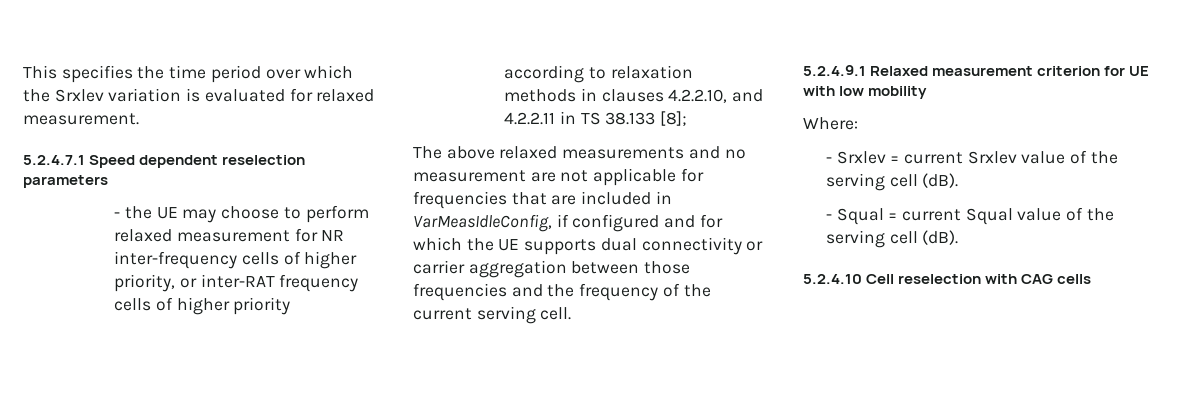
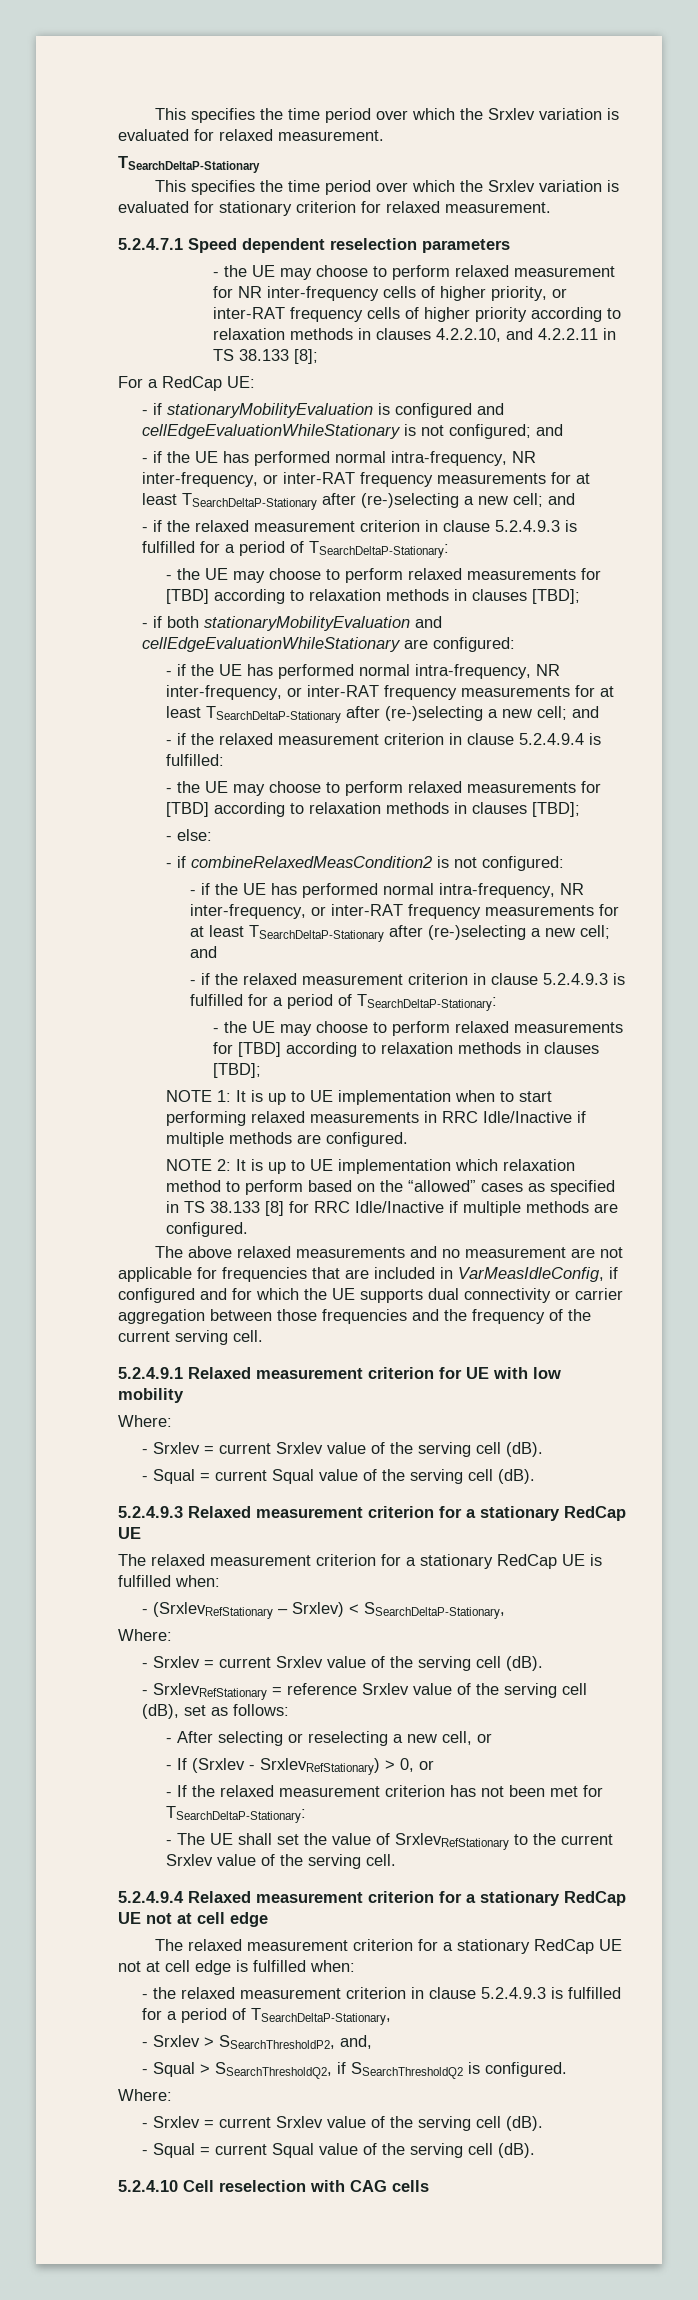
  This specifies the time period over which the Srxlev variation is evaluated for relaxed measurement.
+ TSearchDeltaP-Stationary
+ This specifies the time period over which the Srxlev variation is evaluated for stationary criterion for relaxed measurement.
+ For a RedCap UE:
+ - if stationaryMobilityEvaluation is configured and cellEdgeEvaluationWhileStationary is not configured; and
+ - if the UE has performed normal intra-frequency, NR inter-frequency, or inter-RAT frequency measurements for at least TSearchDeltaP-Stationary after (re-)selecting a new cell; and
+ - if the relaxed measurement criterion in clause 5.2.4.9.3 is fulfilled for a period of TSearchDeltaP-Stationary:
+ - the UE may choose to perform relaxed measurements for [TBD] according to relaxation methods in clauses [TBD];
+ - if both stationaryMobilityEvaluation and cellEdgeEvaluationWhileStationary are configured:
+ - if the UE has performed normal intra-frequency, NR inter-frequency, or inter-RAT frequency measurements for at least TSearchDeltaP-Stationary after (re-)selecting a new cell; and
+ - if the relaxed measurement criterion in clause 5.2.4.9.4 is fulfilled:
+ - the UE may choose to perform relaxed measurements for [TBD] according to relaxation methods in clauses [TBD];
+ - else:
+ - if combineRelaxedMeasCondition2 is not configured:
+ - if the UE has performed normal intra-frequency, NR inter-frequency, or inter-RAT frequency measurements for at least TSearchDeltaP-Stationary after (re-)selecting a new cell; and
+ - if the relaxed measurement criterion in clause 5.2.4.9.3 is fulfilled for a period of TSearchDeltaP-Stationary:
+ - the UE may choose to perform relaxed measurements for [TBD] according to relaxation methods in clauses [TBD];
+ NOTE 1: It is up to UE implementation when to start performing relaxed measurements in RRC Idle/Inactive if multiple methods are configured.
+ NOTE 2: It is up to UE implementation which relaxation method to perform based on the “allowed” cases as specified in TS 38.133 [8] for RRC Idle/Inactive if multiple methods are configured.
+ 5.2.4.9.3 Relaxed measurement criterion for a stationary RedCap UE
+ The relaxed measurement criterion for a stationary RedCap UE is fulfilled when:
+ - (SrxlevRefStationary – Srxlev) < SSearchDeltaP-Stationary,
+ Where:
+ - Srxlev = current Srxlev value of the serving cell (dB).
+ - SrxlevRefStationary = reference Srxlev value of the serving cell (dB), set as follows:
+ - After selecting or reselecting a new cell, or
+ - If (Srxlev - SrxlevRefStationary) > 0, or
+ - If the relaxed measurement criterion has not been met for TSearchDeltaP-Stationary:
+ - The UE shall set the value of SrxlevRefStationary to the current Srxlev value of the serving cell.
+ 5.2.4.9.4 Relaxed measurement criterion for a stationary RedCap UE not at cell edge
+ The relaxed measurement criterion for a stationary RedCap UE not at cell edge is fulfilled when:
+ - the relaxed measurement criterion in clause 5.2.4.9.3 is fulfilled for a period of TSearchDeltaP-Stationary,
+ - Srxlev > SSearchThresholdP2, and,
+ - Squal > SSearchThresholdQ2, if SSearchThresholdQ2 is configured.
+ Where:
+ - Srxlev = current Srxlev value of the serving cell (dB).
+ - Squal = current Squal value of the serving cell (dB).

